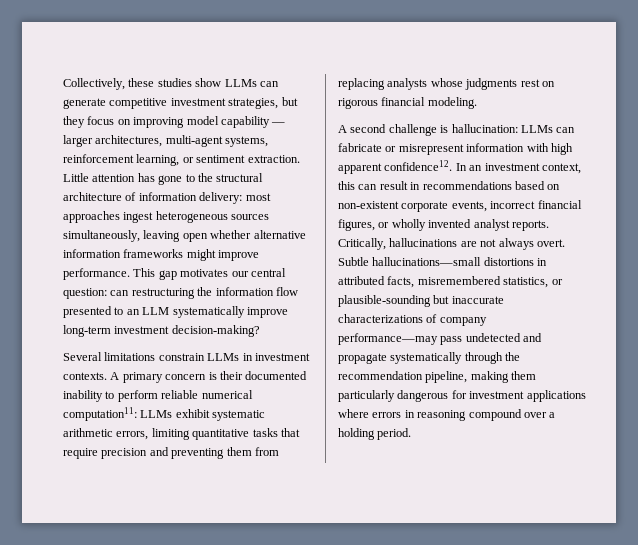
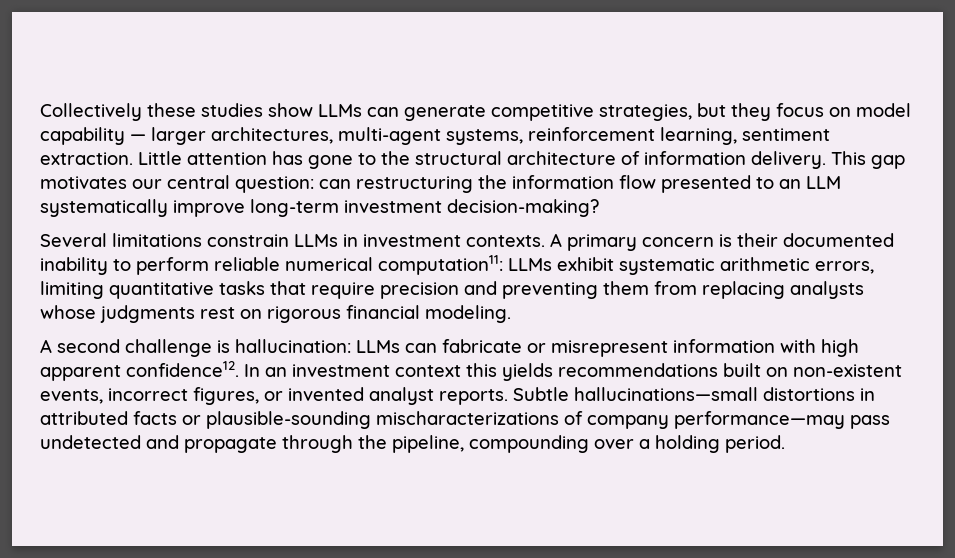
- Collectively, these studies show LLMs can generate competitive investment strategies, but they focus on improving model capability — larger architectures, multi-agent systems, reinforcement learning, or sentiment extraction.
+ Collectively these studies show LLMs can generate competitive strategies, but they focus on model capability — larger architectures, multi-agent systems, reinforcement learning, sentiment extraction.
- Little attention has gone to the structural architecture of information delivery: most approaches ingest heterogeneous sources simultaneously, leaving open whether alternative information frameworks might improve performance.
+ Little attention has gone to the structural architecture of information delivery.
- In an investment context, this can result in recommendations based on non-existent corporate events, incorrect financial figures, or wholly invented analyst reports.
+ In an investment context this yields recommendations built on non-existent events, incorrect figures, or invented analyst reports.
- Critically, hallucinations are not always overt.
- Subtle hallucinations—small distortions in attributed facts, misremembered statistics, or plausible-sounding but inaccurate characterizations of company performance—may pass undetected and propagate systematically through the recommendation pipeline, making them particularly dangerous for investment applications where errors in reasoning compound over a holding period.
+ Subtle hallucinations—small distortions in attributed facts or plausible-sounding mischaracterizations of company performance—may pass undetected and propagate through the pipeline, compounding over a holding period.

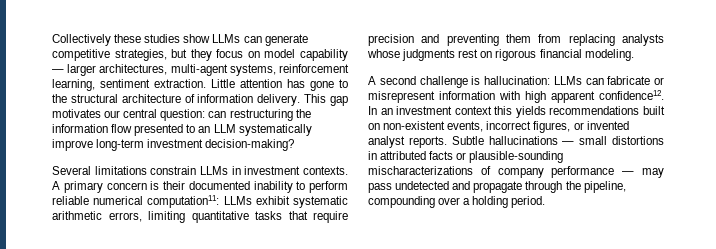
- Subtle hallucinations—small distortions in attributed facts or plausible-sounding mischaracterizations of company performance—may pass undetected and propagate through the pipeline, compounding over a holding period.
+ Subtle hallucinations — small distortions in attributed facts or plausible-sounding mischaracterizations of company performance — may pass undetected and propagate through the pipeline, compounding over a holding period.

